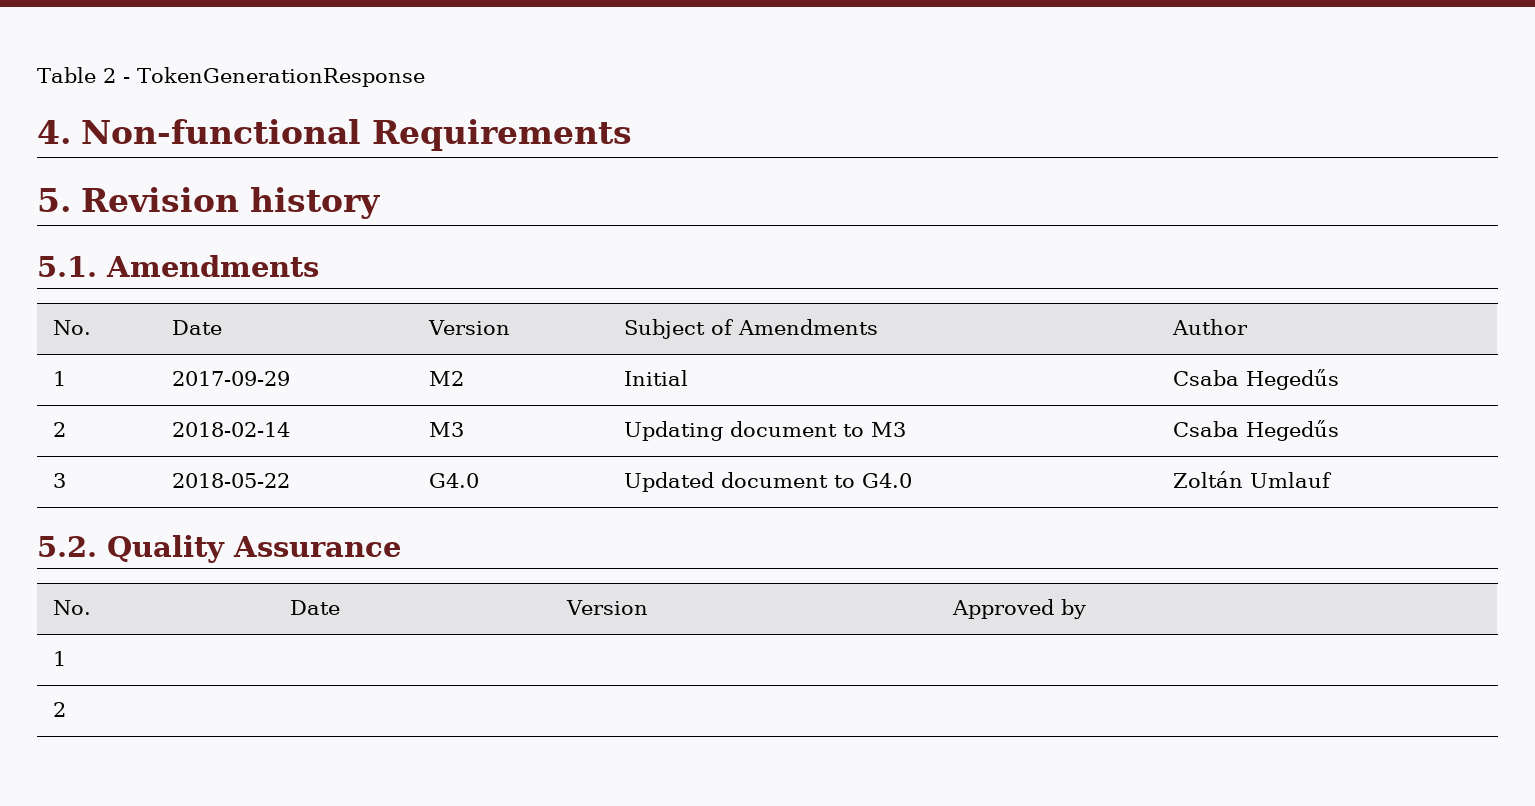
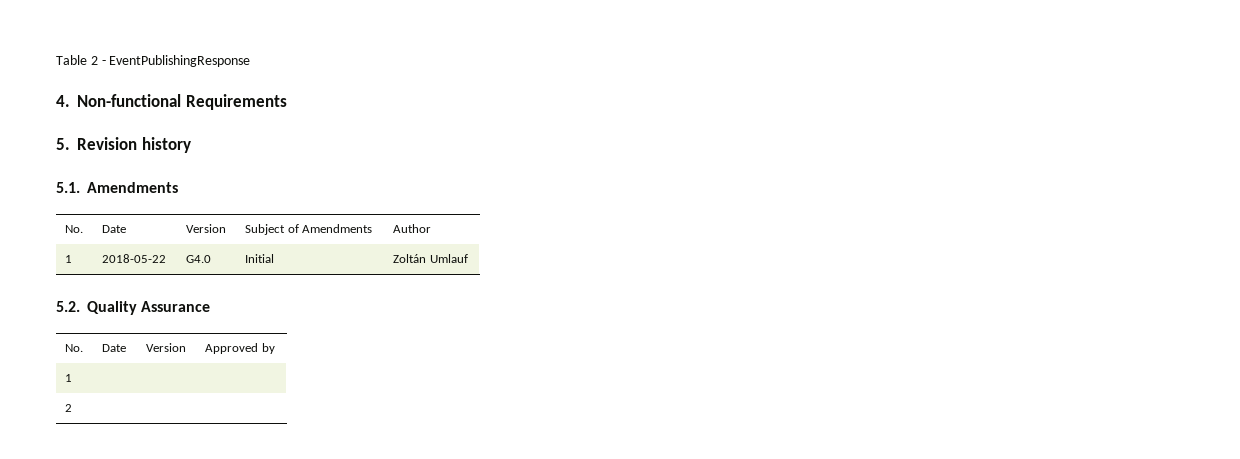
- Table 2 - TokenGenerationResponse
+ Table 2 - EventPublishingResponse
- 1 | 2017-09-29 | M2 | Initial | Csaba Hegedűs
- 2 | 2018-02-14 | M3 | Updating document to M3 | Csaba Hegedűs
- 3 | 2018-05-22 | G4.0 | Updated document to G4.0 | Zoltán Umlauf
+ 1 | 2018-05-22 | G4.0 | Initial | Zoltán Umlauf

